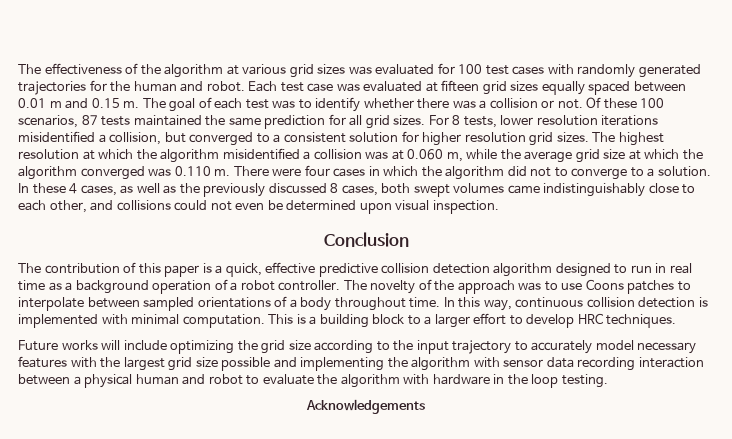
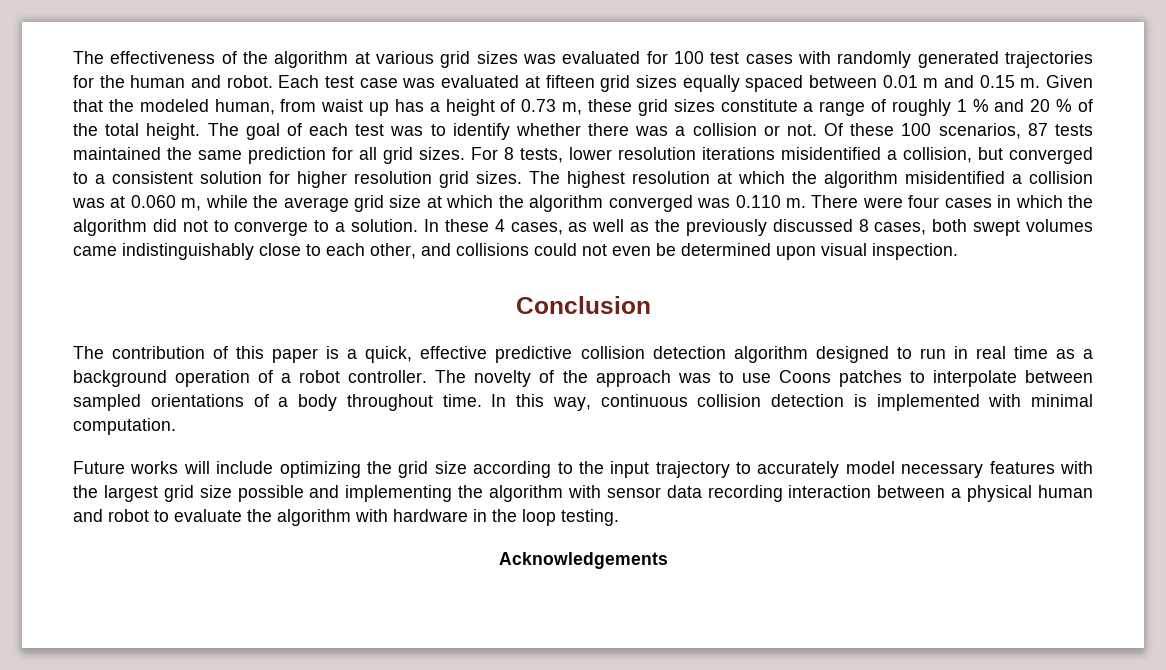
+ Given that the modeled human, from waist up has a height of 0.73 m, these grid sizes constitute a range of roughly 1 % and 20 % of the total height.
- This is a building block to a larger effort to develop HRC techniques.

